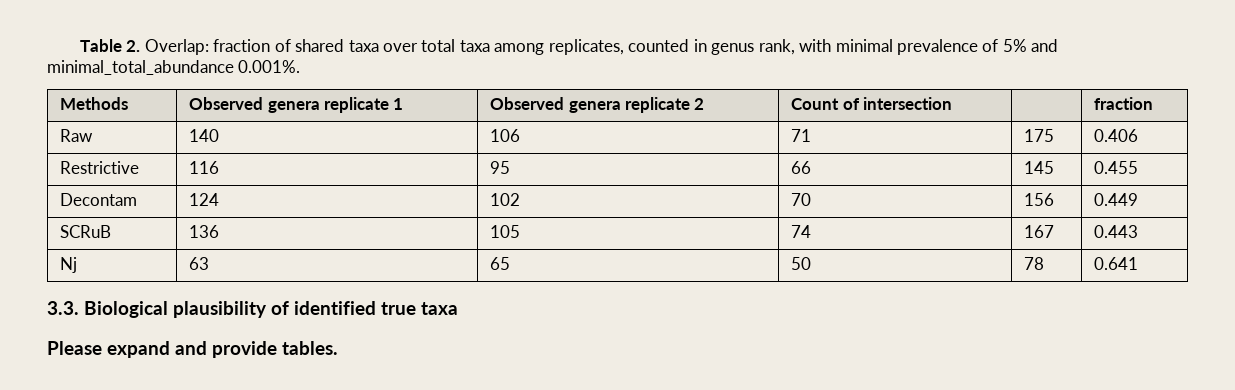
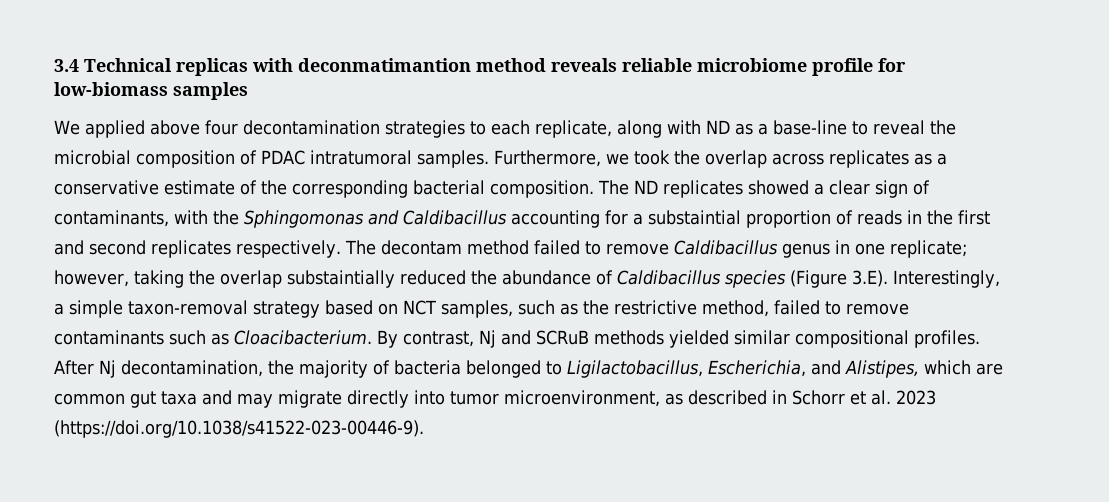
- Table 2. Overlap: fraction of shared taxa over total taxa among replicates, counted in genus rank, with minimal prevalence of 5% and minimal_total_abundance 0.001%.
- Methods | Observed genera replicate 1 | Observed genera replicate 2 | Count of intersection | | fraction
- Raw | 140 | 106 | 71 | 175 | 0.406
- Restrictive | 116 | 95 | 66 | 145 | 0.455
- Decontam | 124 | 102 | 70 | 156 | 0.449
- SCRuB | 136 | 105 | 74 | 167 | 0.443
- Nj | 63 | 65 | 50 | 78 | 0.641
- 3.3. Biological plausibility of identified true taxa
- Please expand and provide tables.
+ 3.4 Technical replicas with deconmatimantion method reveals reliable microbiome profile for low-biomass samples
+ We applied above four decontamination strategies to each replicate, along with ND as a base-line to reveal the microbial composition of PDAC intratumoral samples. Furthermore, we took the overlap across replicates as a conservative estimate of the corresponding bacterial composition. The ND replicates showed a clear sign of contaminants, with the Sphingomonas and Caldibacillus accounting for a substaintial proportion of reads in the first and second replicates respectively. The decontam method failed to remove Caldibacillus genus in one replicate; however, taking the overlap substaintially reduced the abundance of Caldibacillus species (Figure 3.E). Interestingly, a simple taxon-removal strategy based on NCT samples, such as the restrictive method, failed to remove contaminants such as Cloacibacterium. By contrast, Nj and SCRuB methods yielded similar compositional profiles. After Nj decontamination, the majority of bacteria belonged to Ligilactobacillus, Escherichia, and Alistipes, which are common gut taxa and may migrate directly into tumor microenvironment, as described in Schorr et al. 2023 (https://doi.org/10.1038/s41522-023-00446-9).

